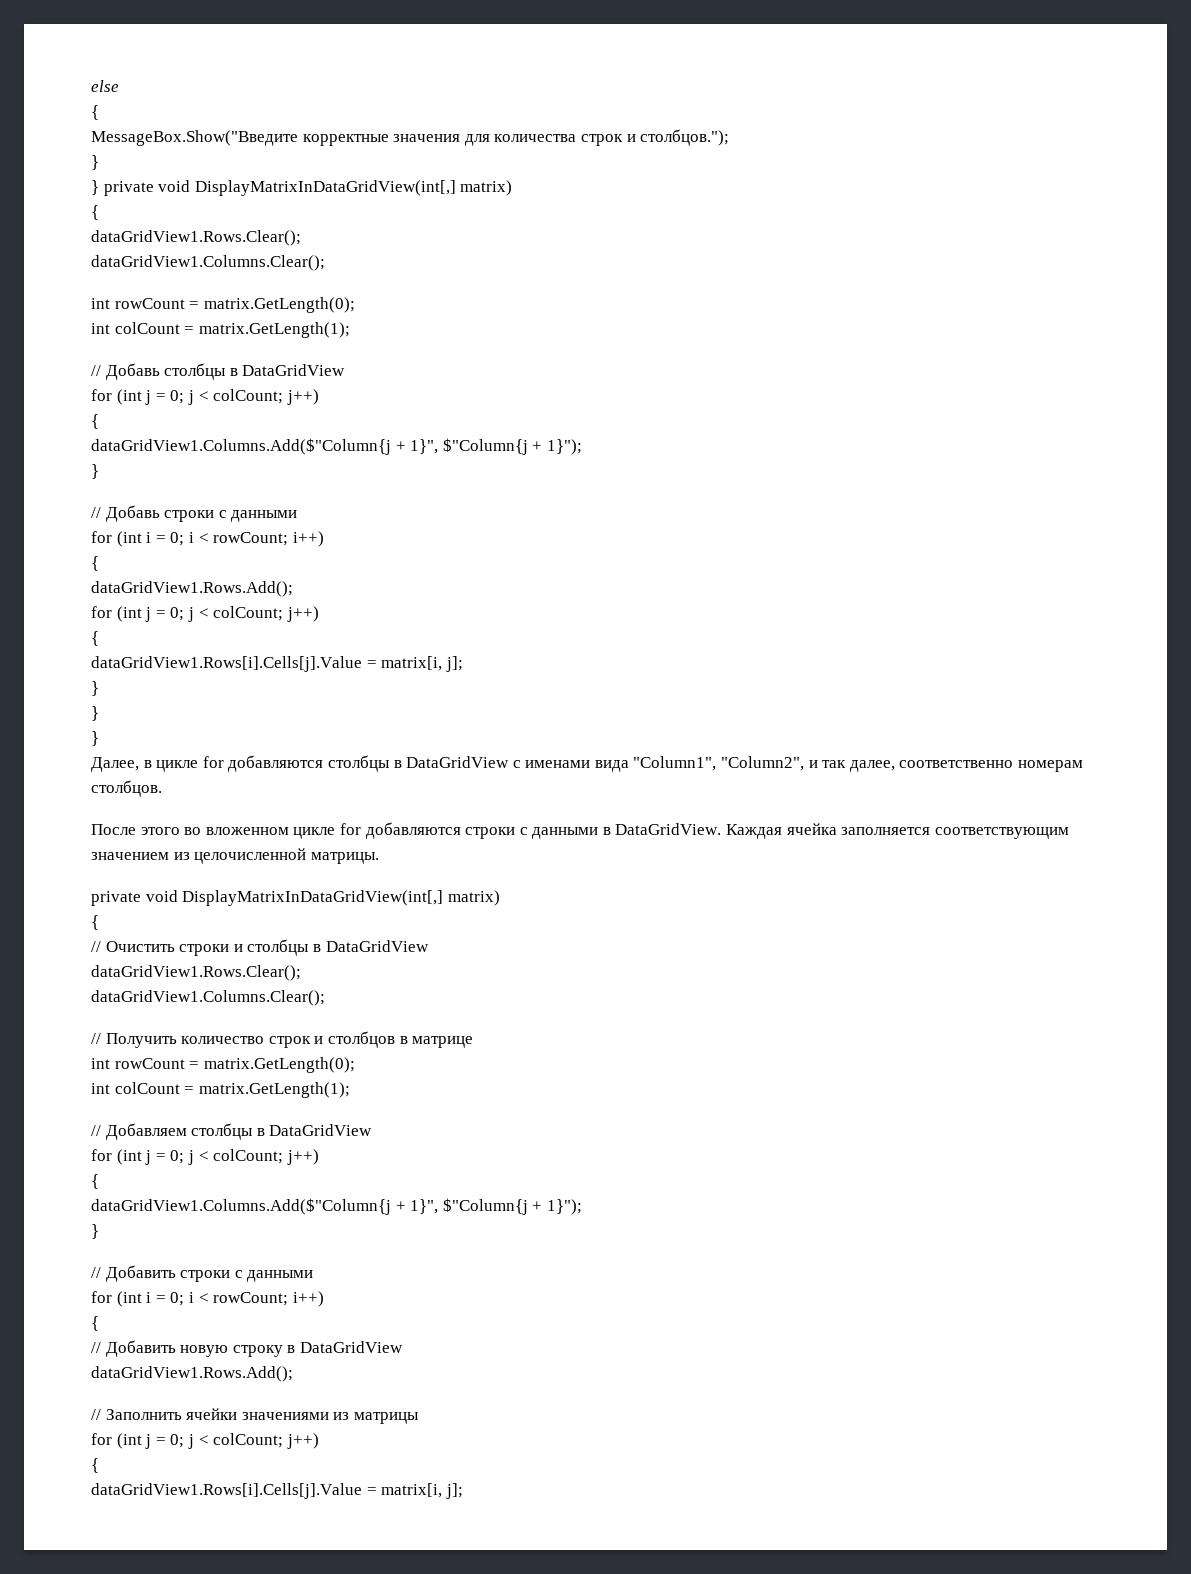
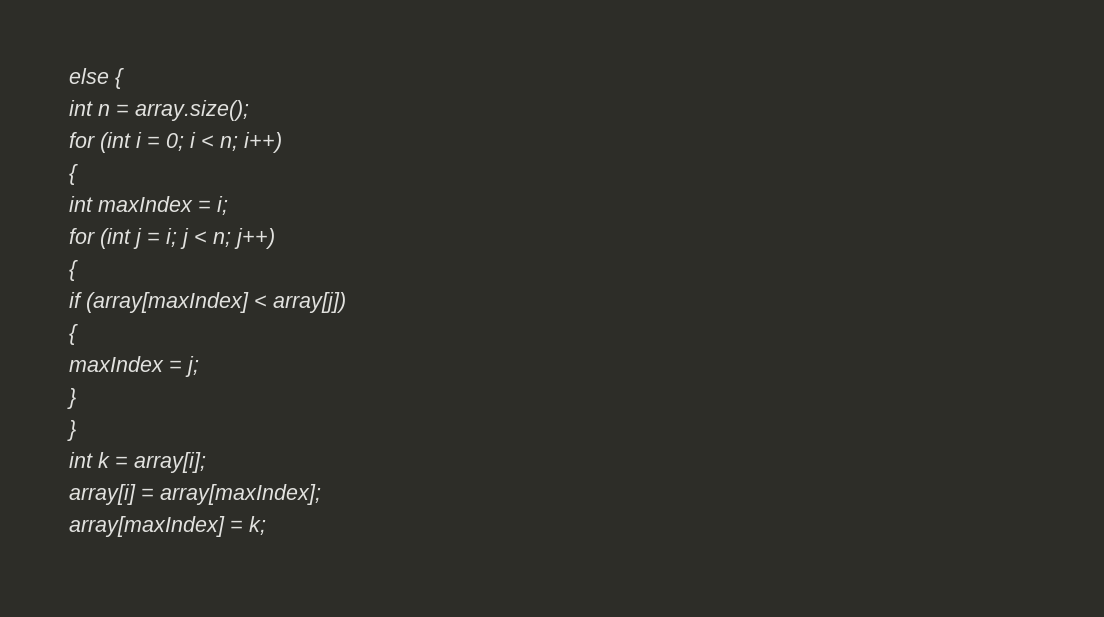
- else
+ else {
+ int n = array.size();
+ for (int i = 0; i < n; i++)
  {
- MessageBox.Show("Введите корректные значения для количества строк и столбцов.");
- }
- } private void DisplayMatrixInDataGridView(int[,] matrix)
+ int maxIndex = i;
+ for (int j = i; j < n; j++)
  {
- dataGridView1.Rows.Clear();
- dataGridView1.Columns.Clear();
- int rowCount = matrix.GetLength(0);
- int colCount = matrix.GetLength(1);
- // Добавь столбцы в DataGridView
- for (int j = 0; j < colCount; j++)
+ if (array[maxIndex] < array[j])
  {
- dataGridView1.Columns.Add($"Column{j + 1}", $"Column{j + 1}");
- }
- // Добавь строки с данными
- for (int i = 0; i < rowCount; i++)
- {
- dataGridView1.Rows.Add();
- for (int j = 0; j < colCount; j++)
- {
- dataGridView1.Rows[i].Cells[j].Value = matrix[i, j];
+ maxIndex = j;
  }
  }
- }
- Далее, в цикле for добавляются столбцы в DataGridView с именами вида "Column1", "Column2", и так далее, соответственно номерам столбцов.
- После этого во вложенном цикле for добавляются строки с данными в DataGridView. Каждая ячейка заполняется соответствующим значением из целочисленной матрицы.
- private void DisplayMatrixInDataGridView(int[,] matrix)
- {
- // Очистить строки и столбцы в DataGridView
- dataGridView1.Rows.Clear();
- dataGridView1.Columns.Clear();
- // Получить количество строк и столбцов в матрице
- int rowCount = matrix.GetLength(0);
- int colCount = matrix.GetLength(1);
- // Добавляем столбцы в DataGridView
- for (int j = 0; j < colCount; j++)
- {
- dataGridView1.Columns.Add($"Column{j + 1}", $"Column{j + 1}");
- }
- // Добавить строки с данными
- for (int i = 0; i < rowCount; i++)
- {
- // Добавить новую строку в DataGridView
- dataGridView1.Rows.Add();
- // Заполнить ячейки значениями из матрицы
- for (int j = 0; j < colCount; j++)
- {
- dataGridView1.Rows[i].Cells[j].Value = matrix[i, j];
+ int k = array[i];
+ array[i] = array[maxIndex];
+ array[maxIndex] = k;

